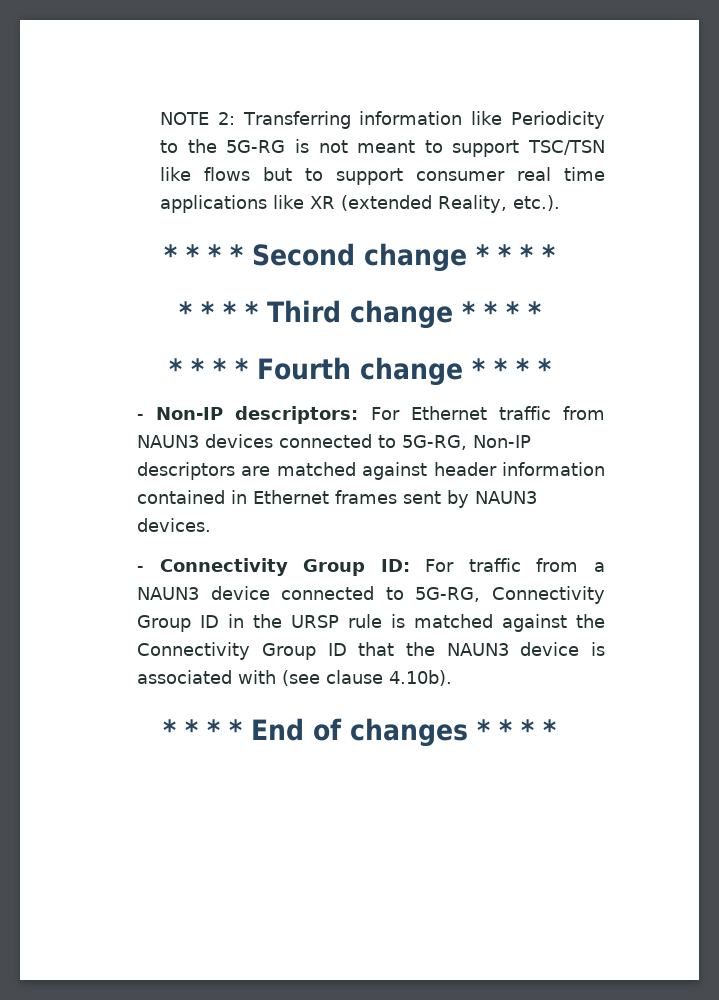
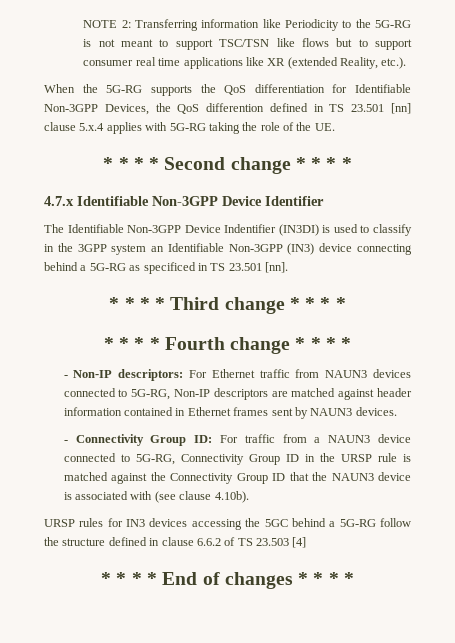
+ When the 5G-RG supports the QoS differentiation for Identifiable Non-3GPP Devices, the QoS differention defined in TS 23.501 [nn] clause 5.x.4 applies with 5G-RG taking the role of the UE.
+ 4.7.x Identifiable Non-3GPP Device Identifier
+ The Identifiable Non-3GPP Device Indentifier (IN3DI) is used to classify in the 3GPP system an Identifiable Non-3GPP (IN3) device connecting behind a 5G-RG as specificed in TS 23.501 [nn].
+ URSP rules for IN3 devices accessing the 5GC behind a 5G-RG follow the structure defined in clause 6.6.2 of TS 23.503 [4]

